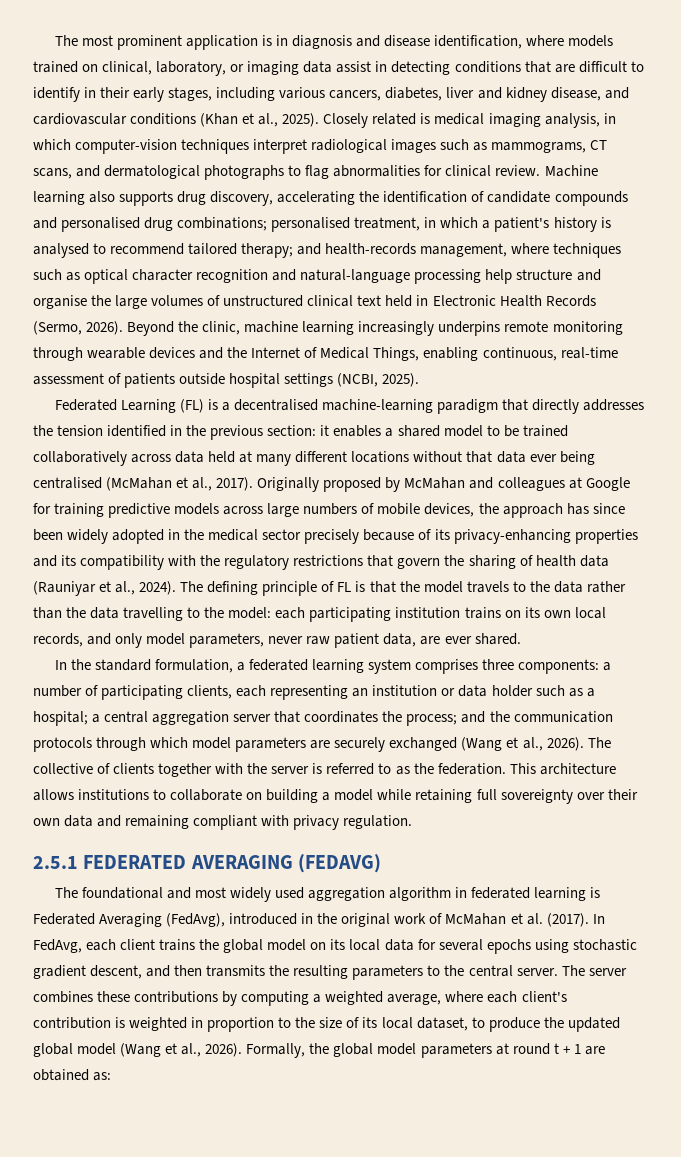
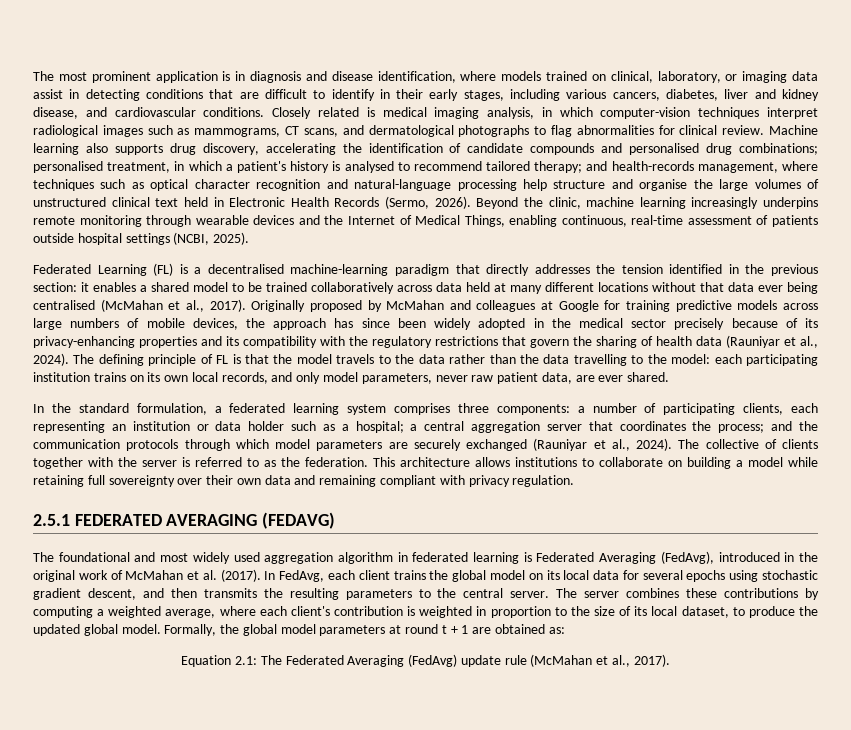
- The most prominent application is in diagnosis and disease identification, where models trained on clinical, laboratory, or imaging data assist in detecting conditions that are difficult to identify in their early stages, including various cancers, diabetes, liver and kidney disease, and cardiovascular conditions (Khan et al., 2025).
+ The most prominent application is in diagnosis and disease identification, where models trained on clinical, laboratory, or imaging data assist in detecting conditions that are difficult to identify in their early stages, including various cancers, diabetes, liver and kidney disease, and cardiovascular conditions.
- In the standard formulation, a federated learning system comprises three components: a number of participating clients, each representing an institution or data holder such as a hospital; a central aggregation server that coordinates the process; and the communication protocols through which model parameters are securely exchanged (Wang et al., 2026).
+ In the standard formulation, a federated learning system comprises three components: a number of participating clients, each representing an institution or data holder such as a hospital; a central aggregation server that coordinates the process; and the communication protocols through which model parameters are securely exchanged (Rauniyar et al., 2024).
- The server combines these contributions by computing a weighted average, where each client's contribution is weighted in proportion to the size of its local dataset, to produce the updated global model (Wang et al., 2026).
+ The server combines these contributions by computing a weighted average, where each client's contribution is weighted in proportion to the size of its local dataset, to produce the updated global model.
+ Equation 2.1: The Federated Averaging (FedAvg) update rule (McMahan et al., 2017).

